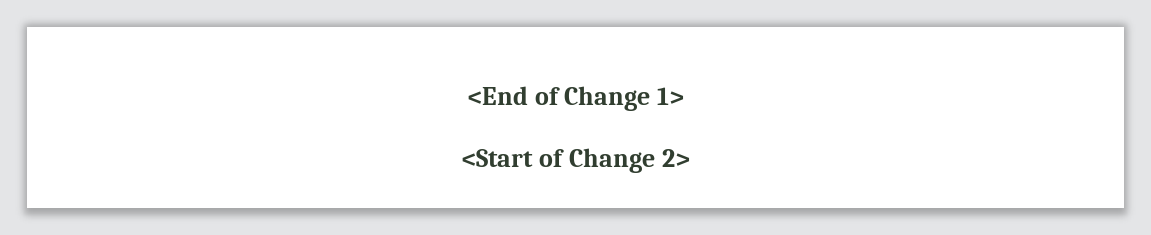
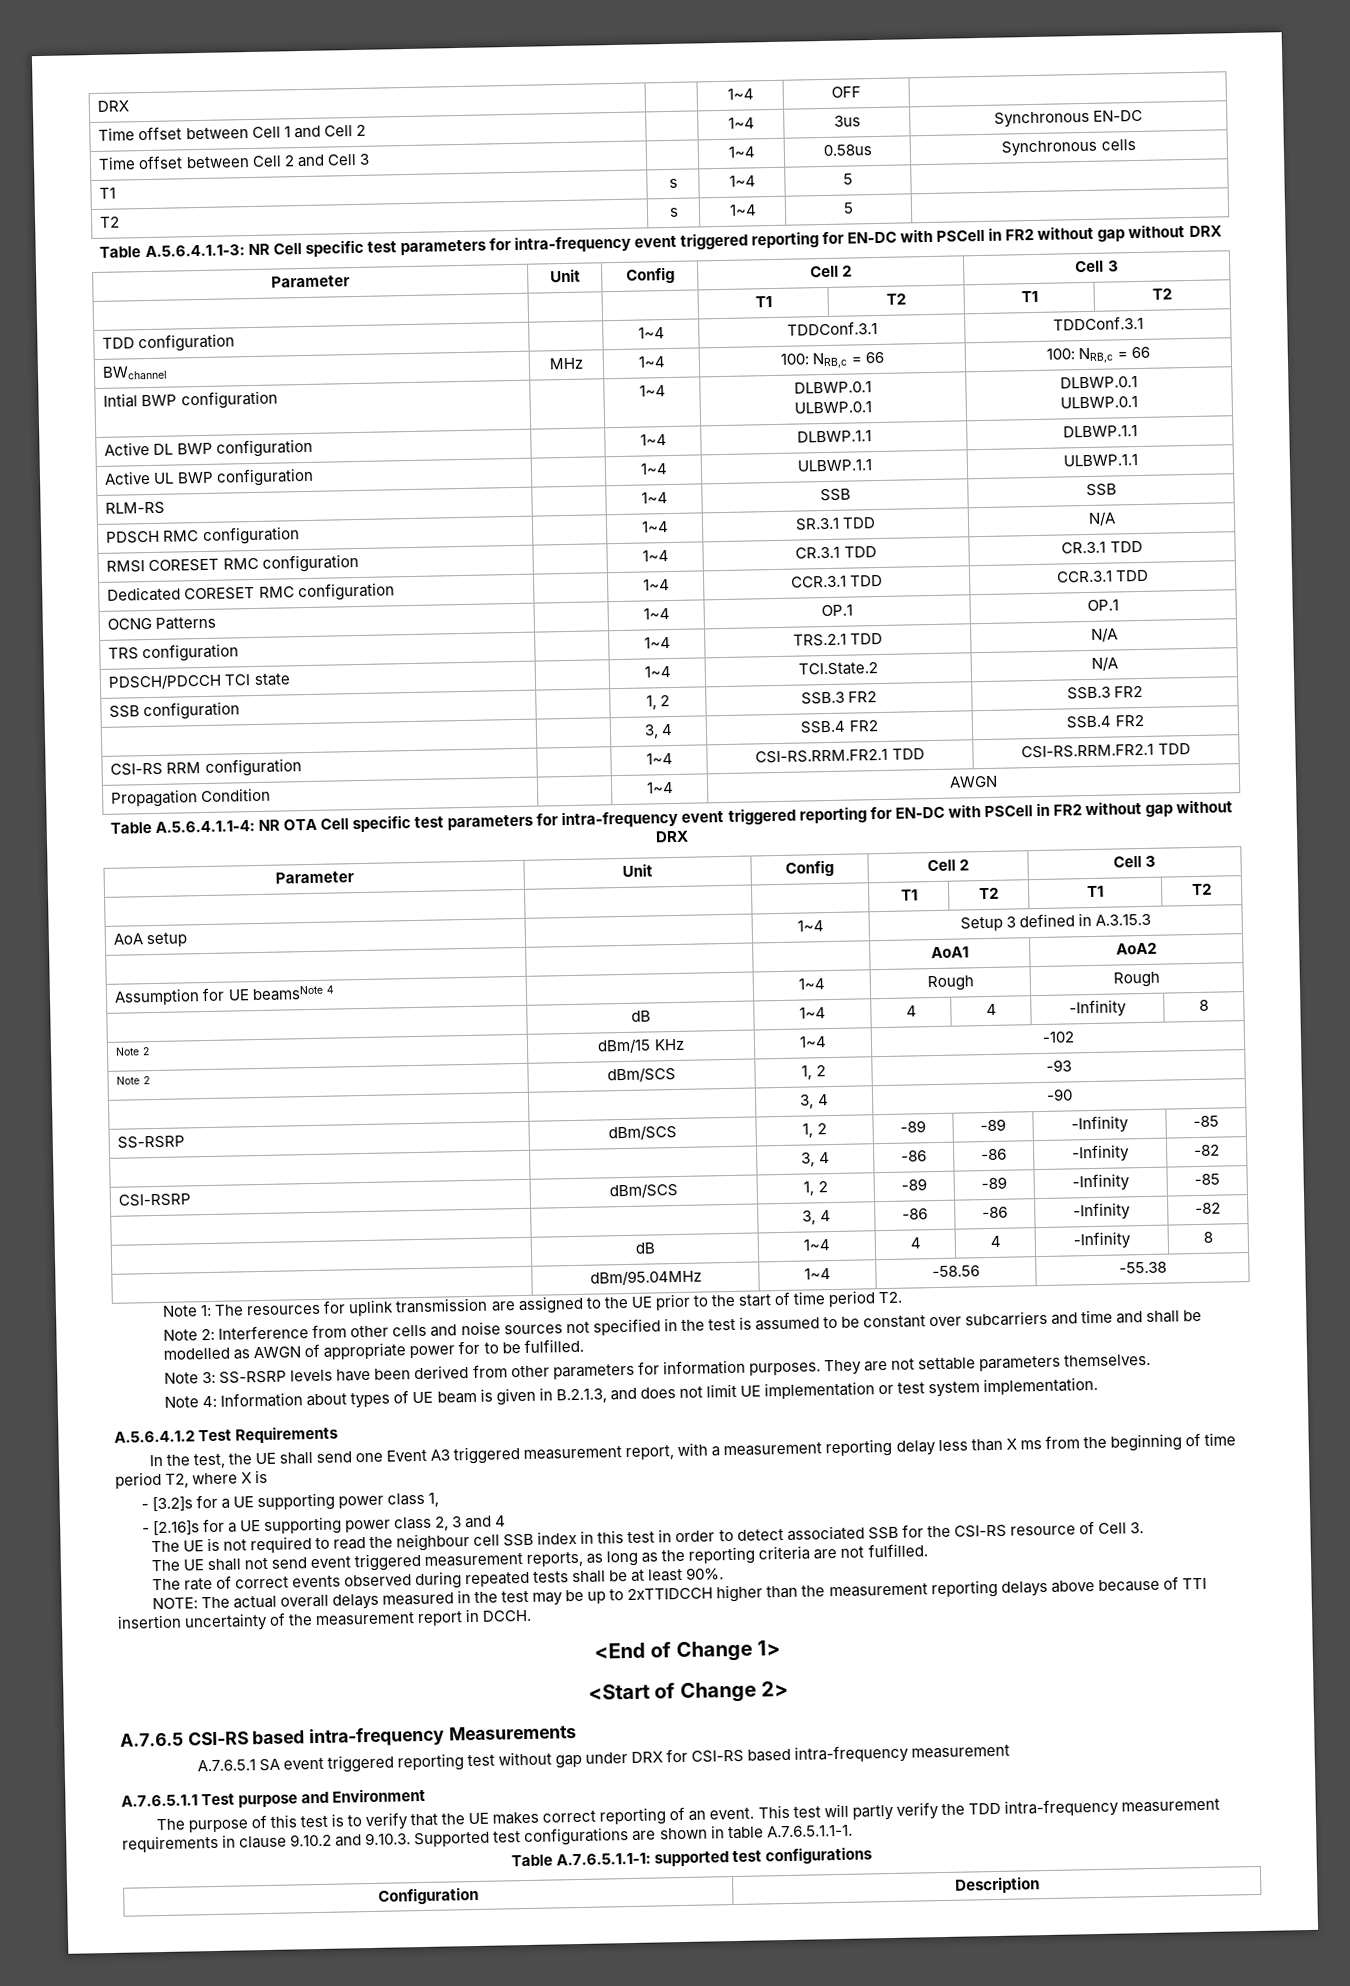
+ DRX | | 1~4 | OFF |
+ Time offset between Cell 1 and Cell 2 | | 1~4 | 3us | Synchronous EN-DC
+ Time offset between Cell 2 and Cell 3 | | 1~4 | 0.58us | Synchronous cells
+ T1 | s | 1~4 | 5 |
+ T2 | s | 1~4 | 5 |
+ Table A.5.6.4.1.1-3: NR Cell specific test parameters for intra-frequency event triggered reporting for EN-DC with PSCell in FR2 without gap without DRX
+ Parameter | Unit | Config | Cell 2 | Cell 3
+ | | | T1 | T2 | T1 | T2
+ TDD configuration | | 1~4 | TDDConf.3.1 | TDDConf.3.1
+ BWchannel | MHz | 1~4 | 100: NRB,c = 66 | 100: NRB,c = 66
+ Intial BWP configuration | | 1~4 | DLBWP.0.1
+ ULBWP.0.1 | DLBWP.0.1
+ ULBWP.0.1
+ Active DL BWP configuration | | 1~4 | DLBWP.1.1 | DLBWP.1.1
+ Active UL BWP configuration | | 1~4 | ULBWP.1.1 | ULBWP.1.1
+ RLM-RS | | 1~4 | SSB | SSB
+ PDSCH RMC configuration | | 1~4 | SR.3.1 TDD | N/A
+ RMSI CORESET RMC configuration | | 1~4 | CR.3.1 TDD | CR.3.1 TDD
+ Dedicated CORESET RMC configuration | | 1~4 | CCR.3.1 TDD | CCR.3.1 TDD
+ OCNG Patterns | | 1~4 | OP.1 | OP.1
+ TRS configuration | | 1~4 | TRS.2.1 TDD | N/A
+ PDSCH/PDCCH TCI state | | 1~4 | TCI.State.2 | N/A
+ SSB configuration | | 1, 2 | SSB.3 FR2 | SSB.3 FR2
+ | | 3, 4 | SSB.4 FR2 | SSB.4 FR2
+ CSI-RS RRM configuration | | 1~4 | CSI-RS.RRM.FR2.1 TDD | CSI-RS.RRM.FR2.1 TDD
+ Propagation Condition | | 1~4 | AWGN
+ Table A.5.6.4.1.1-4: NR OTA Cell specific test parameters for intra-frequency event triggered reporting for EN-DC with PSCell in FR2 without gap without DRX
+ Parameter | Unit | Config | Cell 2 | Cell 3
+ | | | T1 | T2 | T1 | T2
+ AoA setup | | 1~4 | Setup 3 defined in A.3.15.3
+ | | | AoA1 | AoA2
+ Assumption for UE beamsNote 4 | | 1~4 | Rough | Rough
+ | dB | 1~4 | 4 | 4 | -Infinity | 8
+ Note 2 | dBm/15 KHz | 1~4 | -102
+ Note 2 | dBm/SCS | 1, 2 | -93
+ | | 3, 4 | -90
+ SS-RSRP | dBm/SCS | 1, 2 | -89 | -89 | -Infinity | -85
+ | | 3, 4 | -86 | -86 | -Infinity | -82
+ CSI-RSRP | dBm/SCS | 1, 2 | -89 | -89 | -Infinity | -85
+ | | 3, 4 | -86 | -86 | -Infinity | -82
+ | dB | 1~4 | 4 | 4 | -Infinity | 8
+ | dBm/95.04MHz | 1~4 | -58.56 | -55.38
+ Note 1: The resources for uplink transmission are assigned to the UE prior to the start of time period T2.
+ Note 2: Interference from other cells and noise sources not specified in the test is assumed to be constant over subcarriers and time and shall be modelled as AWGN of appropriate power for to be fulfilled.
+ Note 3: SS-RSRP levels have been derived from other parameters for information purposes. They are not settable parameters themselves.
+ Note 4: Information about types of UE beam is given in B.2.1.3, and does not limit UE implementation or test system implementation.
+ A.5.6.4.1.2 Test Requirements
+ In the test, the UE shall send one Event A3 triggered measurement report, with a measurement reporting delay less than X ms from the beginning of time period T2, where X is
+ - [3.2]s for a UE supporting power class 1,
+ - [2.16]s for a UE supporting power class 2, 3 and 4
+ The UE is not required to read the neighbour cell SSB index in this test in order to detect associated SSB for the CSI-RS resource of Cell 3.
+ The UE shall not send event triggered measurement reports, as long as the reporting criteria are not fulfilled.
+ The rate of correct events observed during repeated tests shall be at least 90%.
+ NOTE: The actual overall delays measured in the test may be up to 2xTTIDCCH higher than the measurement reporting delays above because of TTI insertion uncertainty of the measurement report in DCCH.
+ A.7.6.5 CSI-RS based intra-frequency Measurements
+ A.7.6.5.1 SA event triggered reporting test without gap under DRX for CSI-RS based intra-frequency measurement
+ A.7.6.5.1.1 Test purpose and Environment
+ The purpose of this test is to verify that the UE makes correct reporting of an event. This test will partly verify the TDD intra-frequency measurement requirements in clause 9.10.2 and 9.10.3. Supported test configurations are shown in table A.7.6.5.1.1-1.
+ Table A.7.6.5.1.1-1: supported test configurations
+ Configuration | Description

